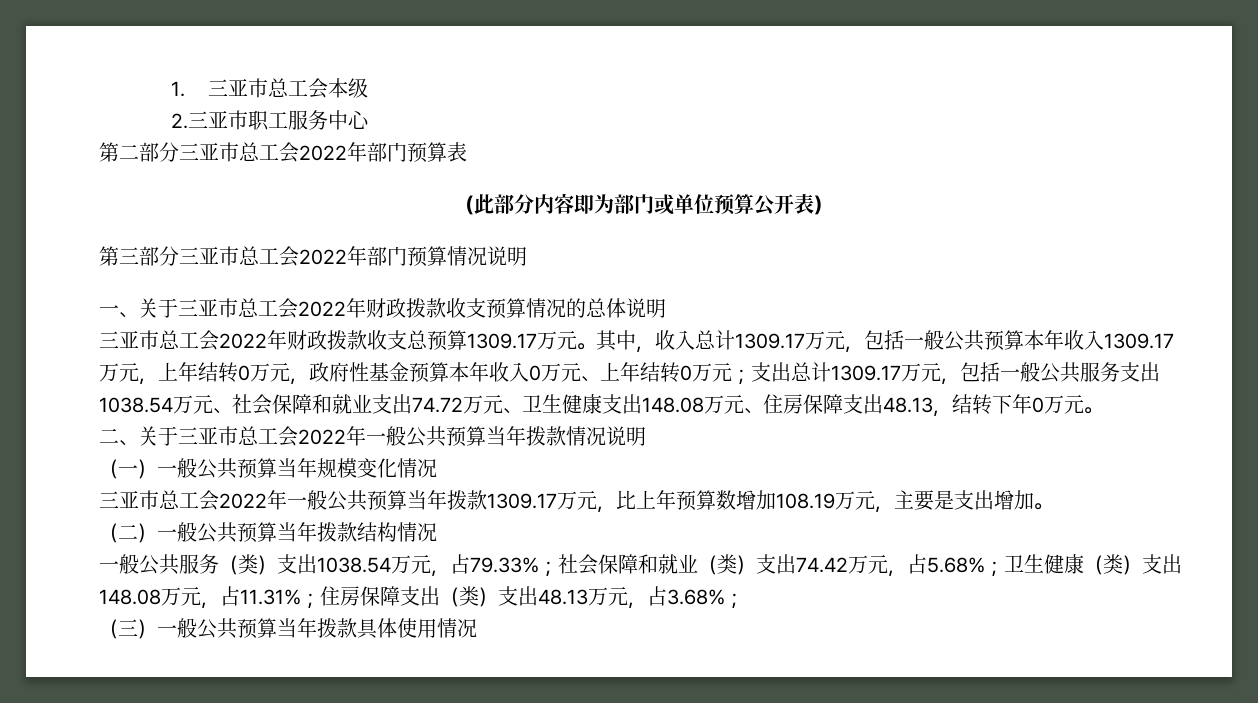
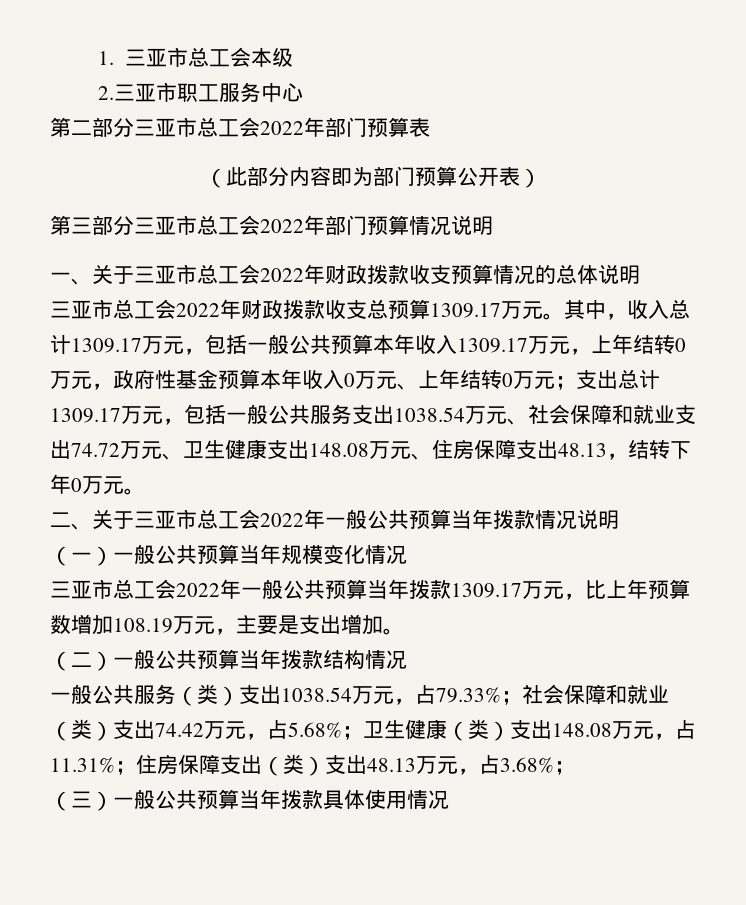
- （此部分内容即为部门或单位预算公开表）
+ （此部分内容即为部门预算公开表）

